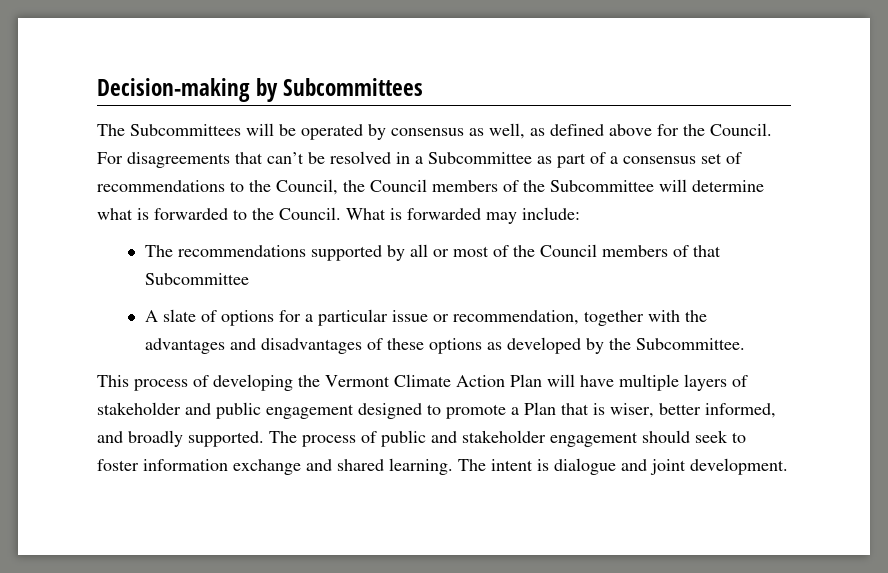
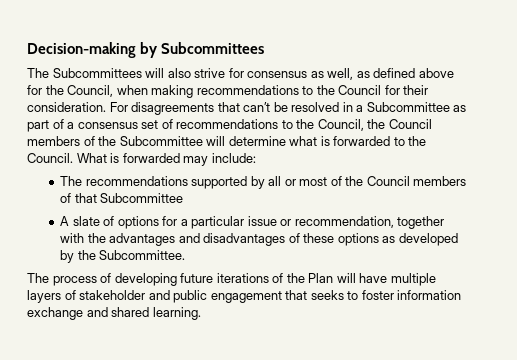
- The Subcommittees will be operated by consensus as well, as defined above for the Council.
+ The Subcommittees will also strive for consensus as well, as defined above for the Council, when making recommendations to the Council for their consideration.
- This process of developing the Vermont Climate Action Plan will have multiple layers of stakeholder and public engagement designed to promote a Plan that is wiser, better informed, and broadly supported. The process of public and stakeholder engagement should seek to foster information exchange and shared learning. The intent is dialogue and joint development.
+ The process of developing future iterations of the Plan will have multiple layers of stakeholder and public engagement that seeks to foster information exchange and shared learning.

